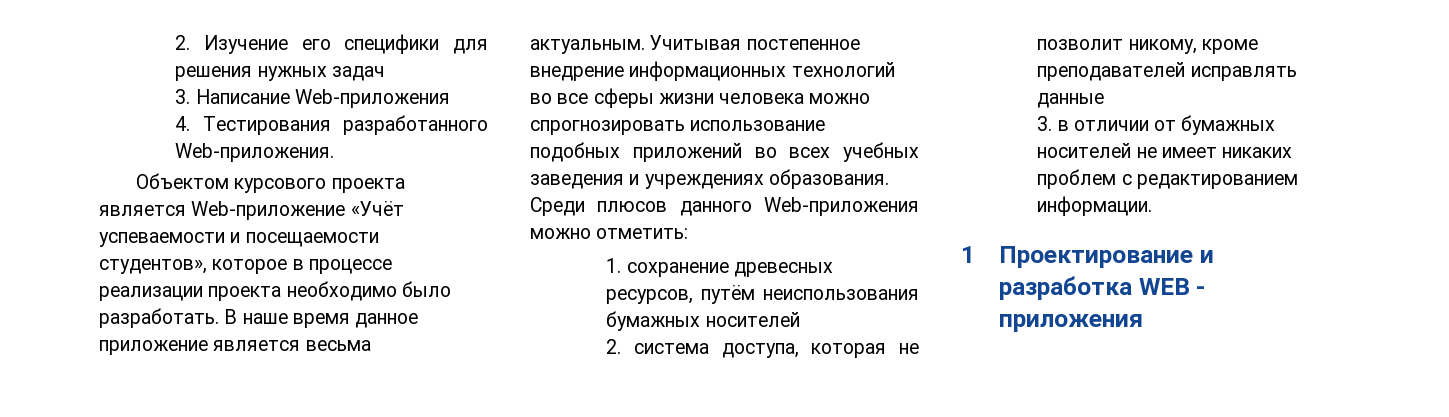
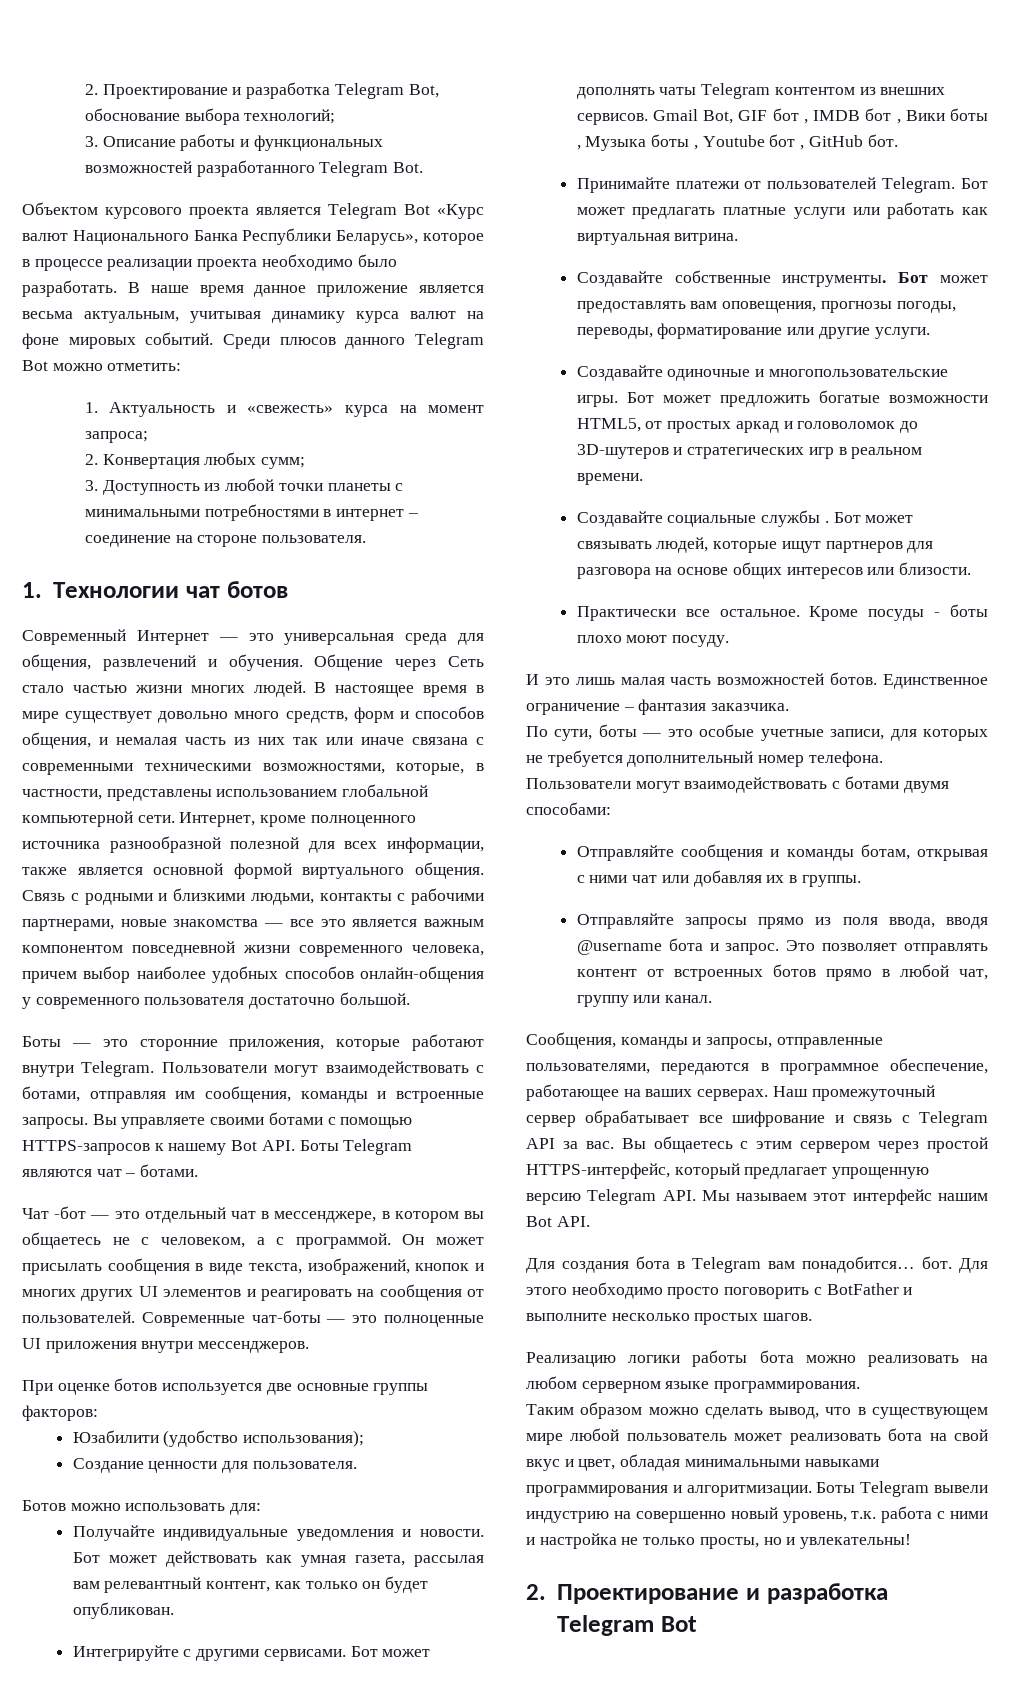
- 2. Изучение его специфики для решения нужных задач
- 3. Написание Web-приложения
- 4. Тестирования разработанного Web-приложения.
- Объектом курсового проекта является Web-приложение «Учёт успеваемости и посещаемости студентов», которое в процессе реализации проекта необходимо было разработать.
+ 2. Проектирование и разработка Telegram Bot, обоснование выбора технологий;
+ 3. Описание работы и функциональных возможностей разработанного Telegram Bot.
+ Объектом курсового проекта является Telegram Bot «Курс валют Национального Банка Республики Беларусь», которое в процессе реализации проекта необходимо было разработать.
- В наше время данное приложение является весьма актуальным. Учитывая постепенное внедрение информационных технологий во все сферы жизни человека можно спрогнозировать использование подобных приложений во всех учебных заведения и учреждениях образования.
+ В наше время данное приложение является весьма актуальным, учитывая динамику курса валют на фоне мировых событий.
- Среди плюсов данного Web-приложения можно отметить:
+ Среди плюсов данного Telegram Bot можно отметить:
- 1. сохранение древесных ресурсов, путём неиспользования бумажных носителей
- 2. система доступа, которая не позволит никому, кроме преподавателей исправлять данные
- 3. в отличии от бумажных носителей не имеет никаких проблем с редактированием информации.
- 1 Проектирование и разработка WEB - приложения
+ 1. Актуальность и «свежесть» курса на момент запроса;
+ 2. Конвертация любых сумм;
+ 3. Доступность из любой точки планеты с минимальными потребностями в интернет – соединение на стороне пользователя.
+ 1. Технологии чат ботов
+ Современный Интернет — это универсальная среда для общения, развлечений и обучения. Общение через Сеть стало частью жизни многих людей. В настоящее время в мире существует довольно много средств, форм и способов общения, и немалая часть из них так или иначе связана с современными техническими возможностями, которые, в частности, представлены использованием глобальной компьютерной сети. Интернет, кроме полноценного источника разнообразной полезной для всех информации, также является основной формой виртуального общения. Связь с родными и близкими людьми, контакты с рабочими партнерами, новые знакомства — все это является важным компонентом повседневной жизни современного человека, причем выбор наиболее удобных способов онлайн-общения у современного пользователя достаточно большой.
+ Боты — это сторонние приложения, которые работают внутри Telegram. Пользователи могут взаимодействовать с ботами, отправляя им сообщения, команды и встроенные запросы. Вы управляете своими ботами с помощью HTTPS-запросов к нашему Bot API. Боты Telegram являются чат – ботами.
+ Чат -бот — это отдельный чат в мессенджере, в котором вы общаетесь не с человеком, а с программой. Он может присылать сообщения в виде текста, изображений, кнопок и многих других UI элементов и реагировать на сообщения от пользователей. Современные чат-боты — это полноценные UI приложения внутри мессенджеров.
+ При оценке ботов используется две основные группы факторов:
+ Юзабилити (удобство использования);
+ Создание ценности для пользователя.
+ Ботов можно использовать для:
+ Получайте индивидуальные уведомления и новости. Бот может действовать как умная газета, рассылая вам релевантный контент, как только он будет опубликован.
+ Интегрируйте с другими сервисами. Бот может дополнять чаты Telegram контентом из внешних сервисов. Gmail Bot, GIF бот , IMDB бот , Вики боты , Музыка боты , Youtube бот , GitHub бот.
+ Принимайте платежи от пользователей Telegram. Бот может предлагать платные услуги или работать как виртуальная витрина.
+ Создавайте собственные инструменты. Бот может предоставлять вам оповещения, прогнозы погоды, переводы, форматирование или другие услуги.
+ Создавайте одиночные и многопользовательские игры. Бот может предложить богатые возможности HTML5, от простых аркад и головоломок до 3D-шутеров и стратегических игр в реальном времени.
+ Создавайте социальные службы . Бот может связывать людей, которые ищут партнеров для разговора на основе общих интересов или близости.
+ Практически все остальное. Кроме посуды - боты плохо моют посуду.
+ И это лишь малая часть возможностей ботов. Единственное ограничение – фантазия заказчика.
+ По сути, боты — это особые учетные записи, для которых не требуется дополнительный номер телефона. Пользователи могут взаимодействовать с ботами двумя способами:
+ Отправляйте сообщения и команды ботам, открывая с ними чат или добавляя их в группы.
+ Отправляйте запросы прямо из поля ввода, вводя @username бота и запрос. Это позволяет отправлять контент от встроенных ботов прямо в любой чат, группу или канал.
+ Сообщения, команды и запросы, отправленные пользователями, передаются в программное обеспечение, работающее на ваших серверах. Наш промежуточный сервер обрабатывает все шифрование и связь с Telegram API за вас. Вы общаетесь с этим сервером через простой HTTPS-интерфейс, который предлагает упрощенную версию Telegram API. Мы называем этот интерфейс нашим Bot API.
+ Для создания бота в Telegram вам понадобится… бот. Для этого необходимо просто поговорить с BotFather и выполните несколько простых шагов.
+ Реализацию логики работы бота можно реализовать на любом серверном языке программирования.
+ Таким образом можно сделать вывод, что в существующем мире любой пользователь может реализовать бота на свой вкус и цвет, обладая минимальными навыками программирования и алгоритмизации. Боты Telegram вывели индустрию на совершенно новый уровень, т.к. работа с ними и настройка не только просты, но и увлекательны!
+ 2. Проектирование и разработка Telegram Bot

